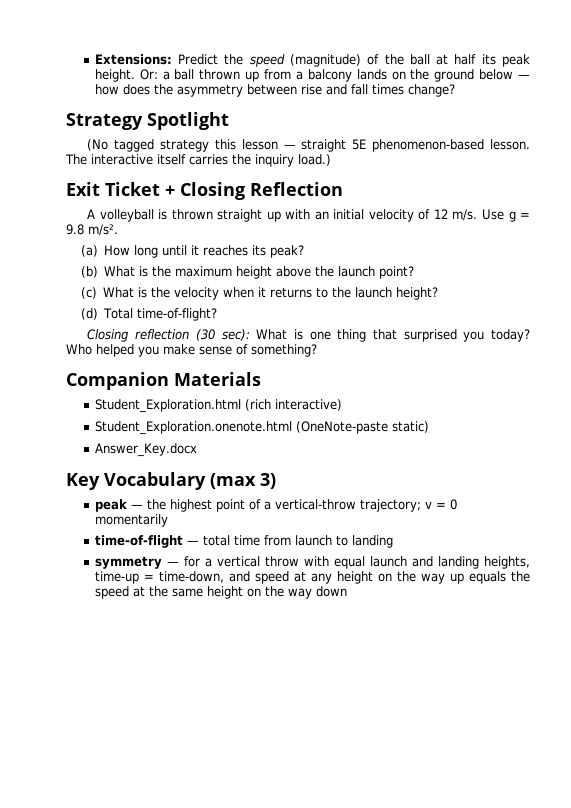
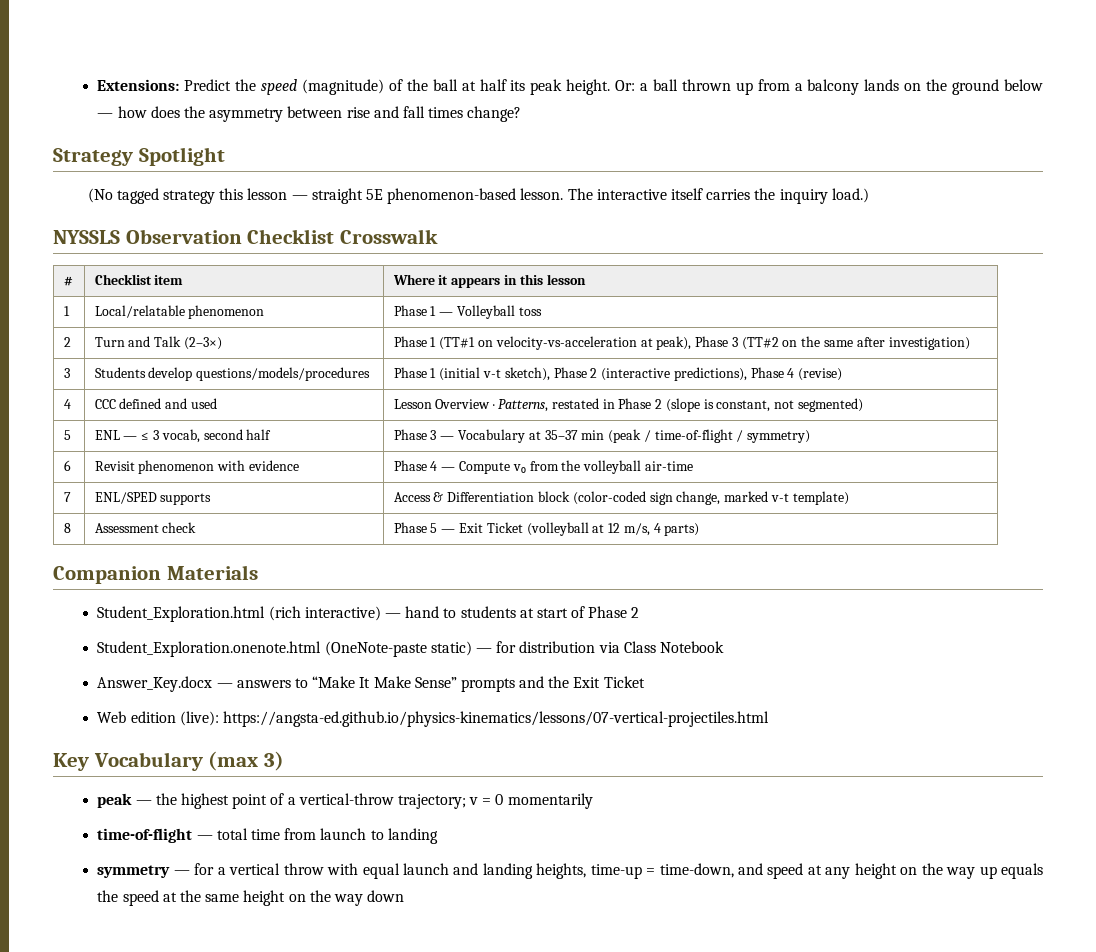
- Exit Ticket + Closing Reflection
- A volleyball is thrown straight up with an initial velocity of 12 m/s. Use g = 9.8 m/s².
- (a) How long until it reaches its peak?
- (b) What is the maximum height above the launch point?
- (c) What is the velocity when it returns to the launch height?
- (d) Total time-of-flight?
- Closing reflection (30 sec): What is one thing that surprised you today? Who helped you make sense of something?
+ NYSSLS Observation Checklist Crosswalk
+ # | Checklist item | Where it appears in this lesson
+ 1 | Local/relatable phenomenon | Phase 1 — Volleyball toss
+ 2 | Turn and Talk (2–3×) | Phase 1 (TT#1 on velocity-vs-acceleration at peak), Phase 3 (TT#2 on the same after investigation)
+ 3 | Students develop questions/models/procedures | Phase 1 (initial v-t sketch), Phase 2 (interactive predictions), Phase 4 (revise)
+ 4 | CCC defined and used | Lesson Overview · Patterns, restated in Phase 2 (slope is constant, not segmented)
+ 5 | ENL — ≤ 3 vocab, second half | Phase 3 — Vocabulary at 35–37 min (peak / time-of-flight / symmetry)
+ 6 | Revisit phenomenon with evidence | Phase 4 — Compute v₀ from the volleyball air-time
+ 7 | ENL/SPED supports | Access & Differentiation block (color-coded sign change, marked v-t template)
+ 8 | Assessment check | Phase 5 — Exit Ticket (volleyball at 12 m/s, 4 parts)
- Student_Exploration.html (rich interactive)
- Student_Exploration.onenote.html (OneNote-paste static)
- Answer_Key.docx
+ Student_Exploration.html (rich interactive) — hand to students at start of Phase 2
+ Student_Exploration.onenote.html (OneNote-paste static) — for distribution via Class Notebook
+ Answer_Key.docx — answers to “Make It Make Sense” prompts and the Exit Ticket
+ Web edition (live): https://angsta-ed.github.io/physics-kinematics/lessons/07-vertical-projectiles.html

